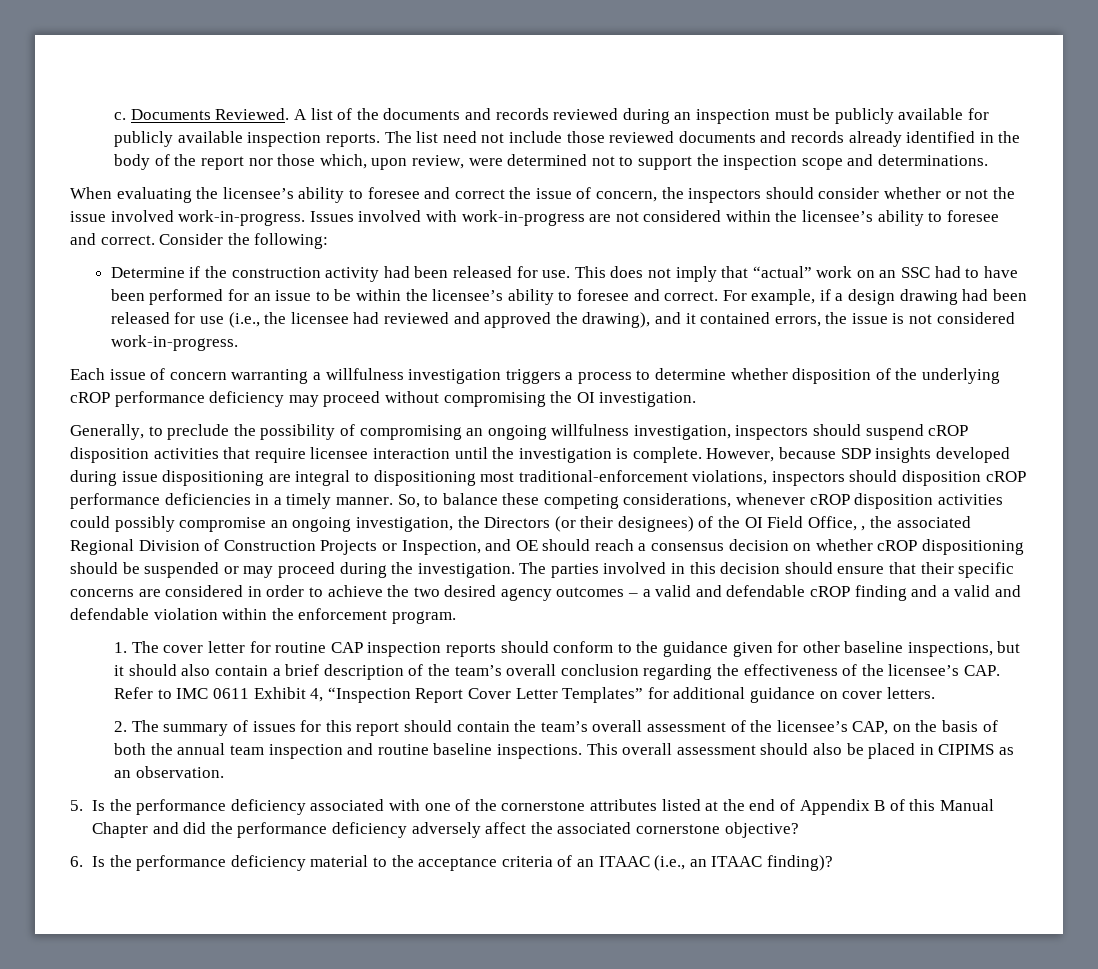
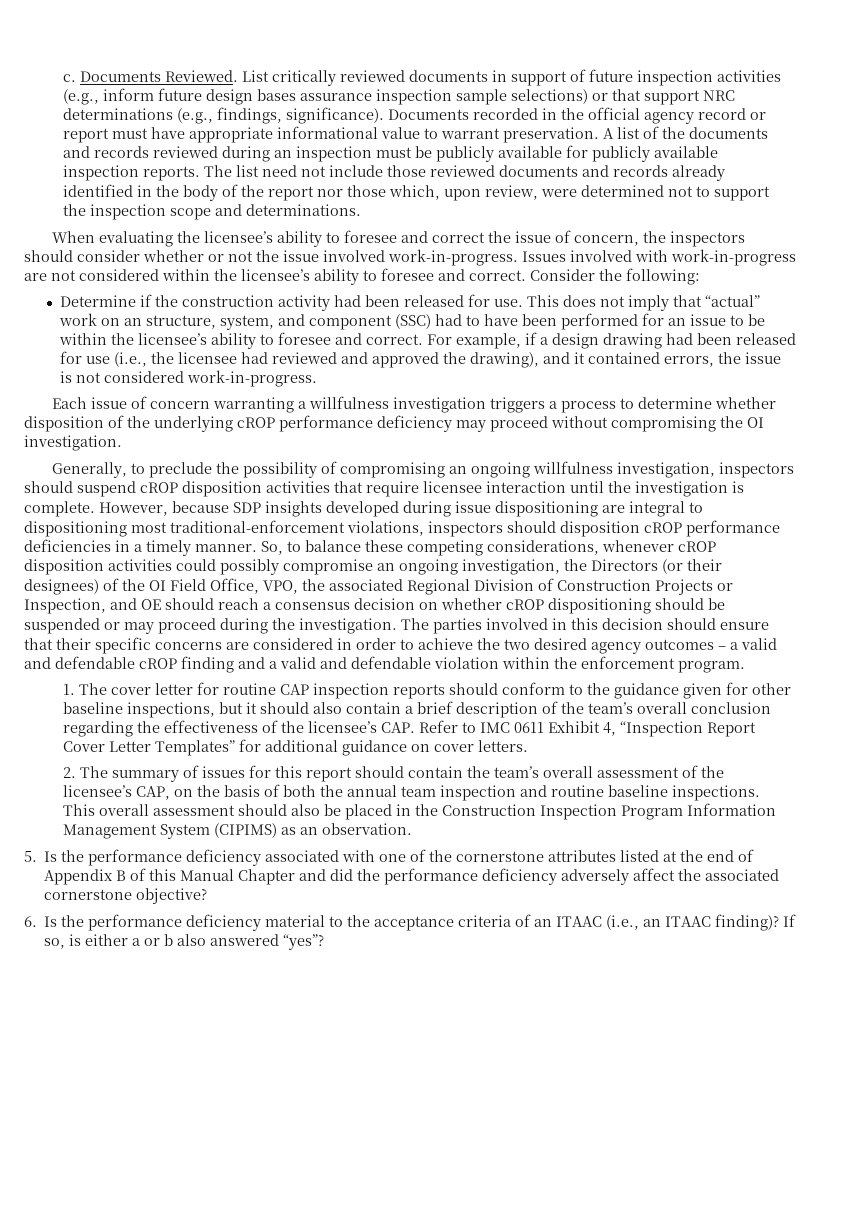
+ List critically reviewed documents in support of future inspection activities (e.g., inform future design bases assurance inspection sample selections) or that support NRC determinations (e.g., findings, significance). Documents recorded in the official agency record or report must have appropriate informational value to warrant preservation.
- This does not imply that “actual” work on an SSC had to have been performed for an issue to be within the licensee’s ability to foresee and correct.
+ This does not imply that “actual” work on an structure, system, and component (SSC) had to have been performed for an issue to be within the licensee’s ability to foresee and correct.
- So, to balance these competing considerations, whenever cROP disposition activities could possibly compromise an ongoing investigation, the Directors (or their designees) of the OI Field Office, , the associated Regional Division of Construction Projects or Inspection, and OE should reach a consensus decision on whether cROP dispositioning should be suspended or may proceed during the investigation.
+ So, to balance these competing considerations, whenever cROP disposition activities could possibly compromise an ongoing investigation, the Directors (or their designees) of the OI Field Office, VPO, the associated Regional Division of Construction Projects or Inspection, and OE should reach a consensus decision on whether cROP dispositioning should be suspended or may proceed during the investigation.
- This overall assessment should also be placed in CIPIMS as an observation.
+ This overall assessment should also be placed in the Construction Inspection Program Information Management System (CIPIMS) as an observation.
+ If so, is either a or b also answered “yes”?

